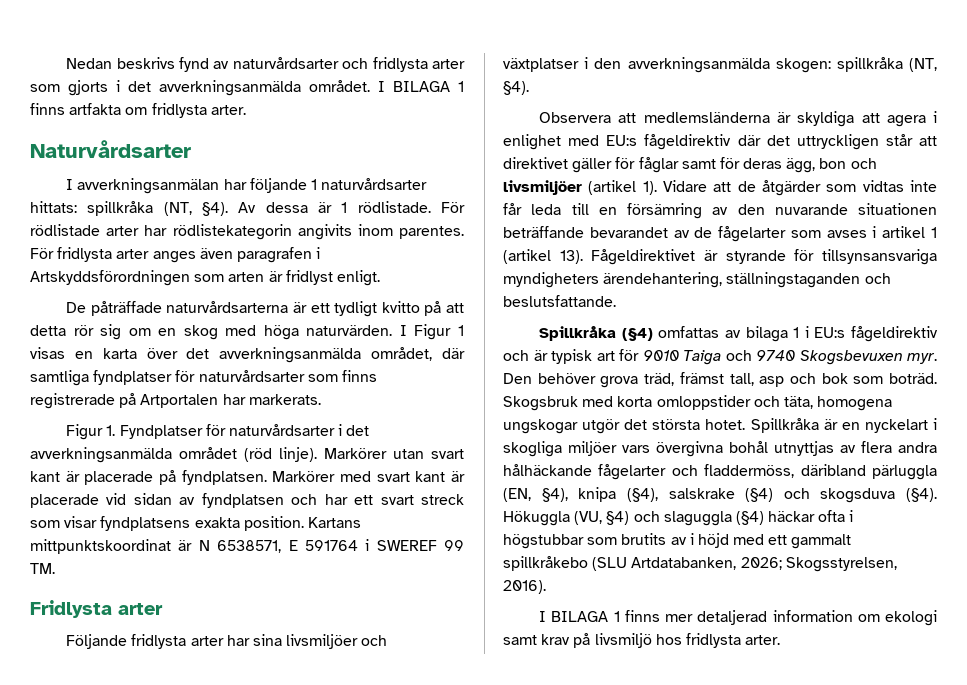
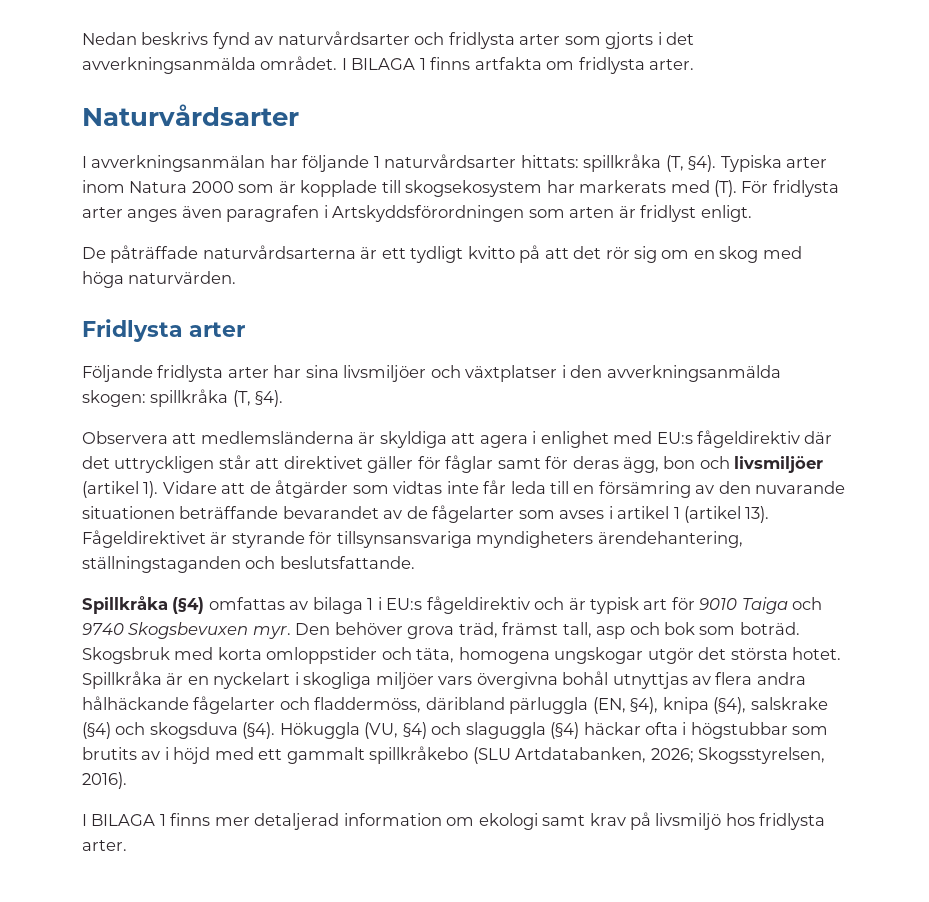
- I avverkningsanmälan har följande 1 naturvårdsarter hittats: spillkråka (NT, §4). Av dessa är 1 rödlistade. För rödlistade arter har rödlistekategorin angivits inom parentes. För fridlysta arter anges även paragrafen i Artskyddsförordningen som arten är fridlyst enligt.
+ I avverkningsanmälan har följande 1 naturvårdsarter hittats: spillkråka (T, §4). Typiska arter inom Natura 2000 som är kopplade till skogsekosystem har markerats med (T). För fridlysta arter anges även paragrafen i Artskyddsförordningen som arten är fridlyst enligt.
- De påträffade naturvårdsarterna är ett tydligt kvitto på att detta rör sig om en skog med höga naturvärden. I Figur 1 visas en karta över det avverkningsanmälda området, där samtliga fyndplatser för naturvårdsarter som finns registrerade på Artportalen har markerats.
- Figur 1. Fyndplatser för naturvårdsarter i det avverkningsanmälda området (röd linje). Markörer utan svart kant är placerade på fyndplatsen. Markörer med svart kant är placerade vid sidan av fyndplatsen och har ett svart streck som visar fyndplatsens exakta position. Kartans mittpunktskoordinat är N 6538571, E 591764 i SWEREF 99 TM.
+ De påträffade naturvårdsarterna är ett tydligt kvitto på att det rör sig om en skog med höga naturvärden.
- Följande fridlysta arter har sina livsmiljöer och växtplatser i den avverkningsanmälda skogen: spillkråka (NT, §4).
+ Följande fridlysta arter har sina livsmiljöer och växtplatser i den avverkningsanmälda skogen: spillkråka (T, §4).

